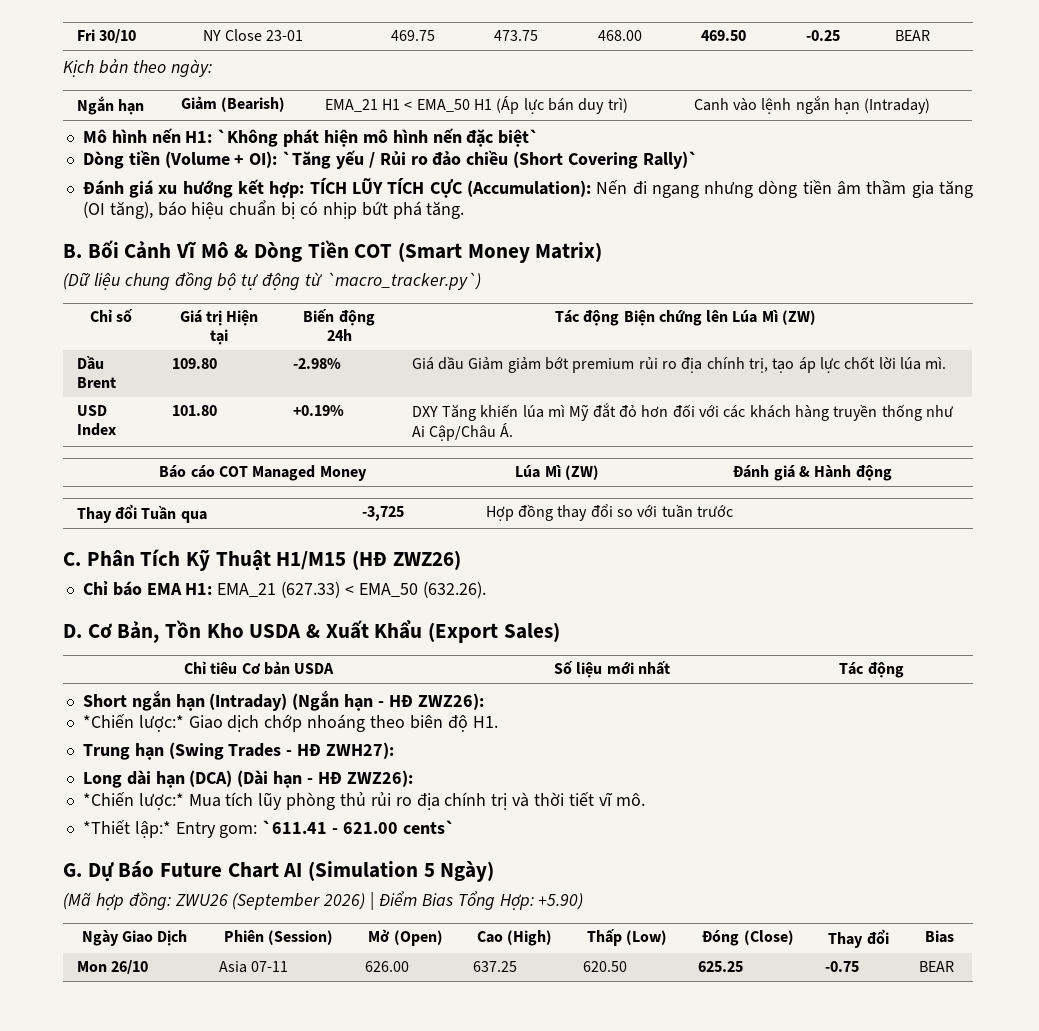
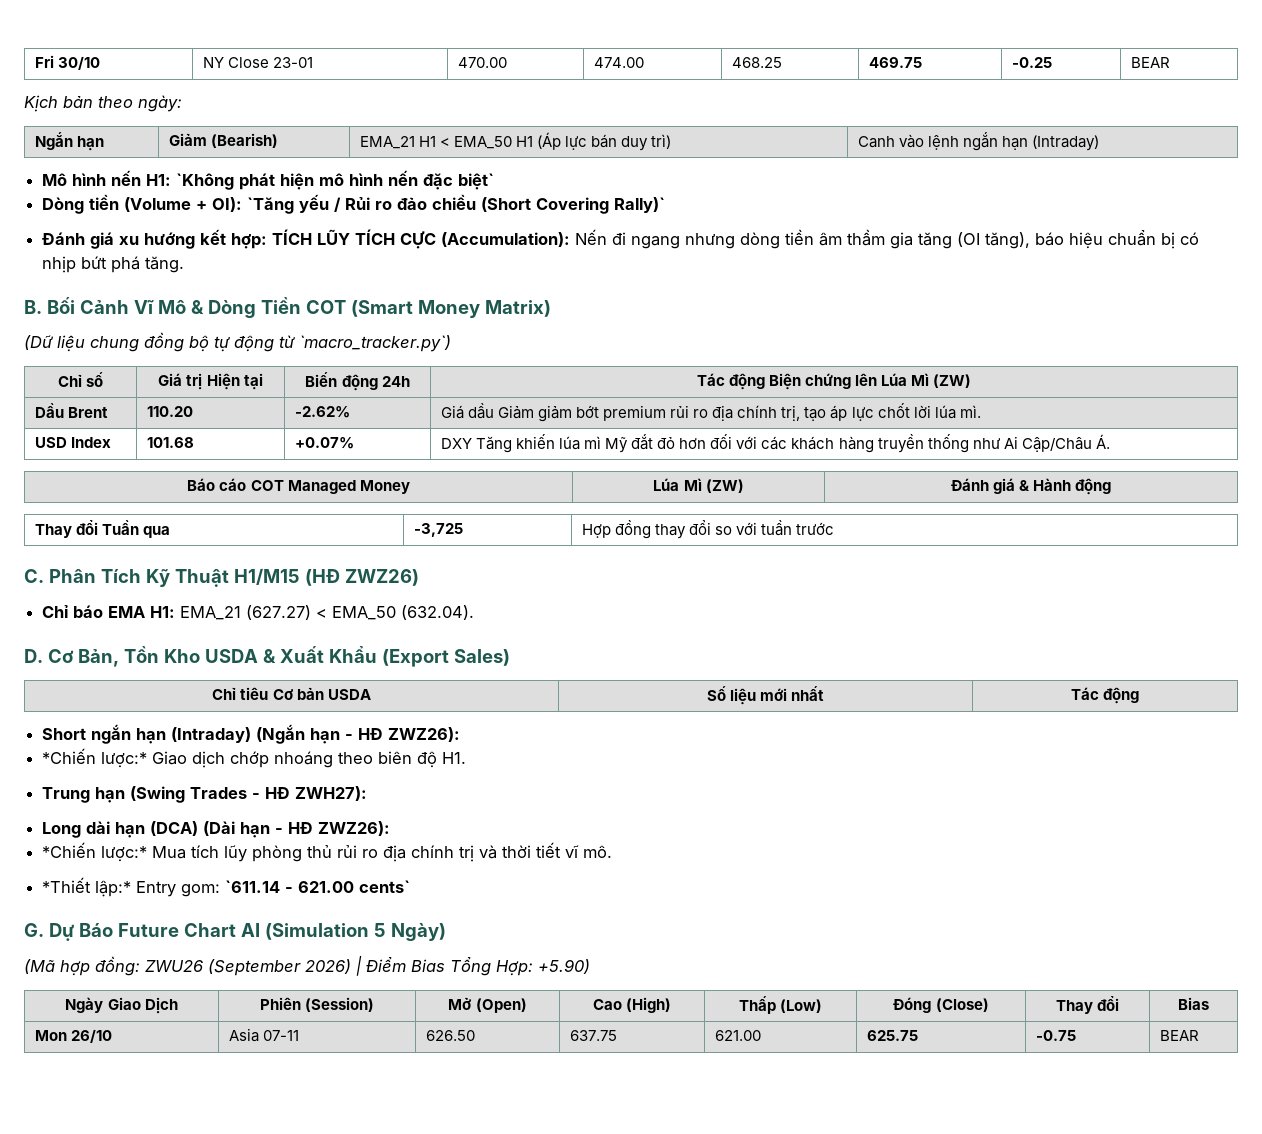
- Fri 30/10 | NY Close 23-01 | 469.75 | 473.75 | 468.00 | 469.50 | -0.25 | BEAR
+ Fri 30/10 | NY Close 23-01 | 470.00 | 474.00 | 468.25 | 469.75 | -0.25 | BEAR
- Dầu Brent | 109.80 | -2.98% | Giá dầu Giảm giảm bớt premium rủi ro địa chính trị, tạo áp lực chốt lời lúa mì.
+ Dầu Brent | 110.20 | -2.62% | Giá dầu Giảm giảm bớt premium rủi ro địa chính trị, tạo áp lực chốt lời lúa mì.
- USD Index | 101.80 | +0.19% | DXY Tăng khiến lúa mì Mỹ đắt đỏ hơn đối với các khách hàng truyền thống như Ai Cập/Châu Á.
+ USD Index | 101.68 | +0.07% | DXY Tăng khiến lúa mì Mỹ đắt đỏ hơn đối với các khách hàng truyền thống như Ai Cập/Châu Á.
- Chỉ báo EMA H1: EMA_21 (627.33) < EMA_50 (632.26).
+ Chỉ báo EMA H1: EMA_21 (627.27) < EMA_50 (632.04).
- *Thiết lập:* Entry gom: `611.41 - 621.00 cents`
+ *Thiết lập:* Entry gom: `611.14 - 621.00 cents`
- Mon 26/10 | Asia 07-11 | 626.00 | 637.25 | 620.50 | 625.25 | -0.75 | BEAR
+ Mon 26/10 | Asia 07-11 | 626.50 | 637.75 | 621.00 | 625.75 | -0.75 | BEAR

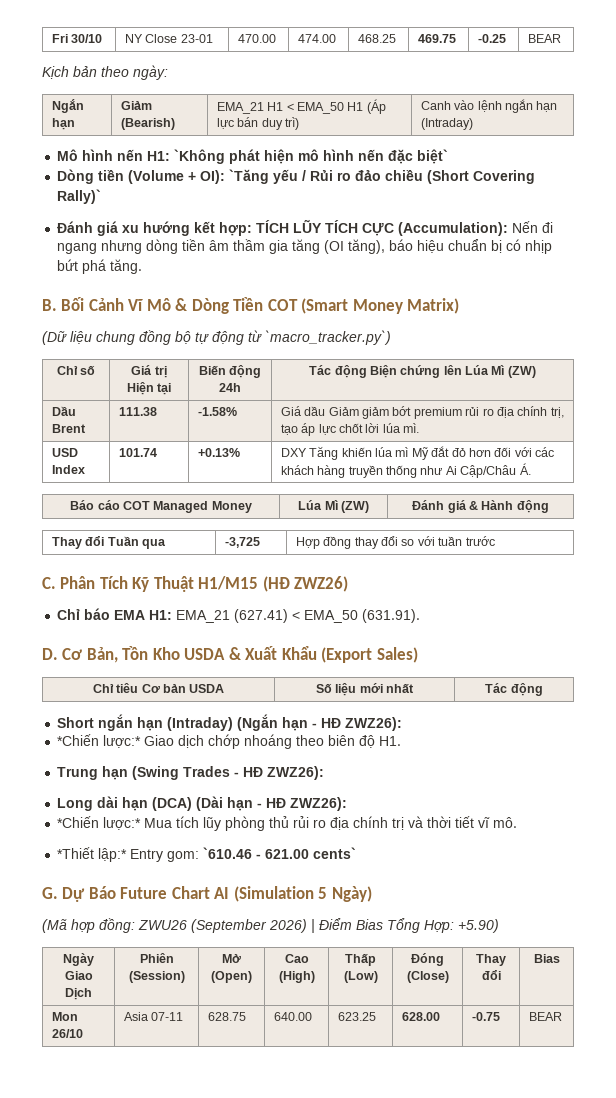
- Dầu Brent | 110.20 | -2.62% | Giá dầu Giảm giảm bớt premium rủi ro địa chính trị, tạo áp lực chốt lời lúa mì.
+ Dầu Brent | 111.38 | -1.58% | Giá dầu Giảm giảm bớt premium rủi ro địa chính trị, tạo áp lực chốt lời lúa mì.
- USD Index | 101.68 | +0.07% | DXY Tăng khiến lúa mì Mỹ đắt đỏ hơn đối với các khách hàng truyền thống như Ai Cập/Châu Á.
+ USD Index | 101.74 | +0.13% | DXY Tăng khiến lúa mì Mỹ đắt đỏ hơn đối với các khách hàng truyền thống như Ai Cập/Châu Á.
- Chỉ báo EMA H1: EMA_21 (627.27) < EMA_50 (632.04).
+ Chỉ báo EMA H1: EMA_21 (627.41) < EMA_50 (631.91).
- Trung hạn (Swing Trades - HĐ ZWH27):
+ Trung hạn (Swing Trades - HĐ ZWZ26):
- *Thiết lập:* Entry gom: `611.14 - 621.00 cents`
+ *Thiết lập:* Entry gom: `610.46 - 621.00 cents`
- Mon 26/10 | Asia 07-11 | 626.50 | 637.75 | 621.00 | 625.75 | -0.75 | BEAR
+ Mon 26/10 | Asia 07-11 | 628.75 | 640.00 | 623.25 | 628.00 | -0.75 | BEAR

